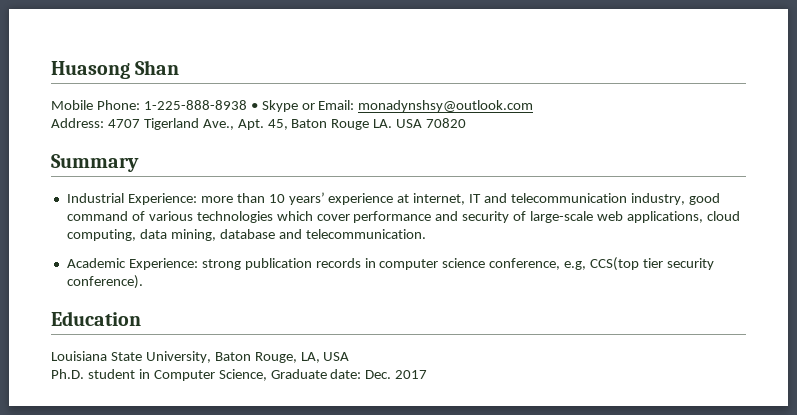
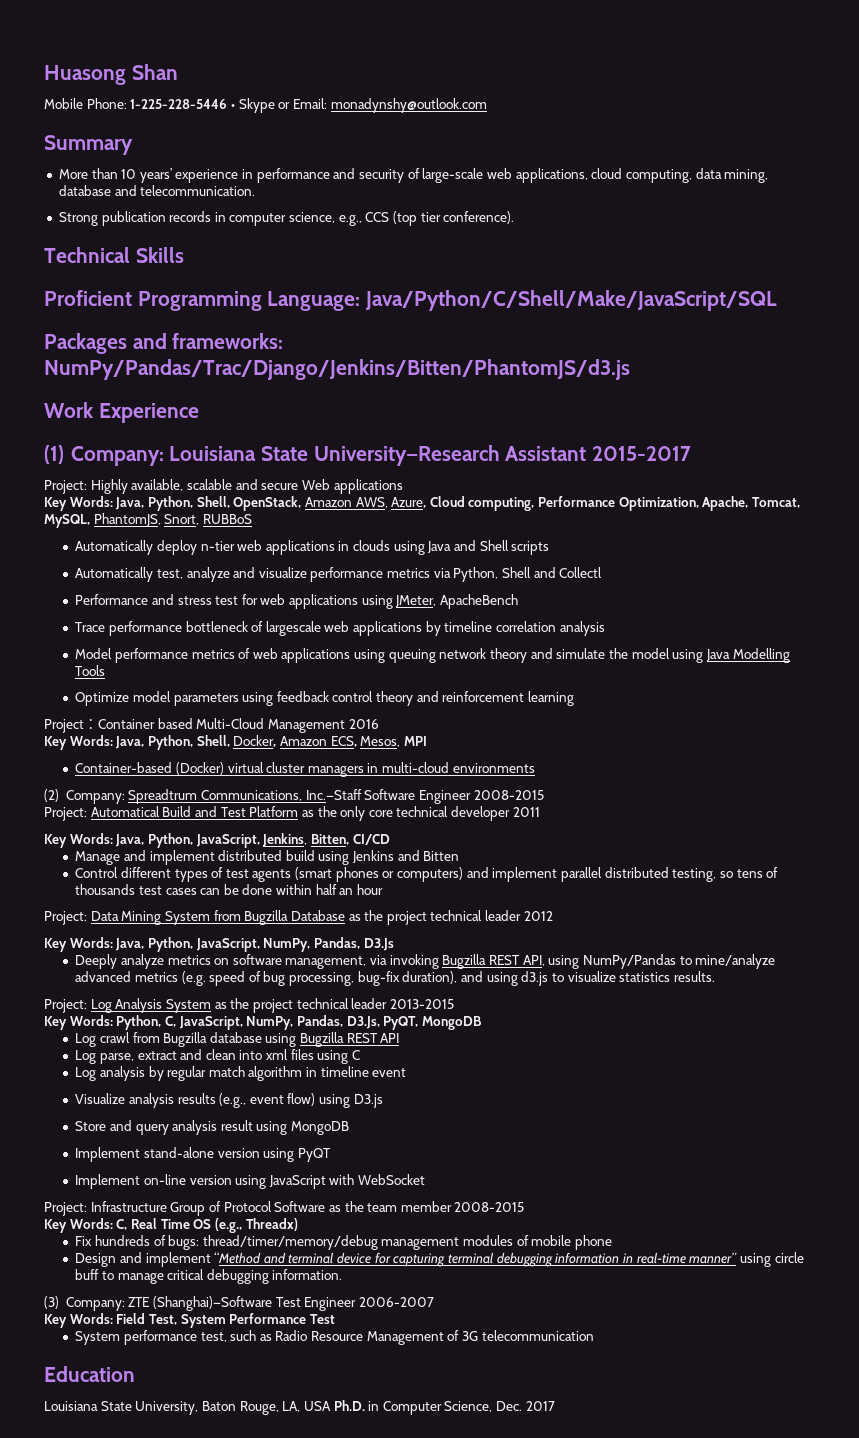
- Mobile Phone: 1-225-888-8938 • Skype or Email: monadynshsy@outlook.com
- Address: 4707 Tigerland Ave., Apt. 45, Baton Rouge LA. USA 70820
+ Mobile Phone: 1-225-228-5446 • Skype or Email: monadynshy@outlook.com
  Summary
- Industrial Experience: more than 10 years’ experience at internet, IT and telecommunication industry, good command of various technologies which cover performance and security of large-scale web applications, cloud computing, data mining, database and telecommunication.
+ More than 10 years’ experience in performance and security of large-scale web applications, cloud computing, data mining, database and telecommunication.
- Academic Experience: strong publication records in computer science conference, e.g, CCS(top tier security conference).
+ Strong publication records in computer science, e.g., CCS (top tier conference).
+ Technical Skills
+ Proficient Programming Language: Java/Python/C/Shell/Make/JavaScript/SQL
+ Packages and frameworks: NumPy/Pandas/Trac/Django/Jenkins/Bitten/PhantomJS/d3.js
+ Work Experience
+ (1) Company: Louisiana State University—Research Assistant 2015-2017
+ Project: Highly available, scalable and secure Web applications
+ Key Words: Java, Python, Shell, OpenStack, Amazon AWS, Azure, Cloud computing, Performance Optimization, Apache, Tomcat, MySQL, PhantomJS, Snort, RUBBoS
+ Automatically deploy n-tier web applications in clouds using Java and Shell scripts
+ Automatically test, analyze and visualize performance metrics via Python, Shell and Collectl
+ Performance and stress test for web applications using JMeter, ApacheBench
+ Trace performance bottleneck of largescale web applications by timeline correlation analysis
+ Model performance metrics of web applications using queuing network theory and simulate the model using Java Modelling Tools
+ Optimize model parameters using feedback control theory and reinforcement learning
+ Project：Container based Multi-Cloud Management 2016
+ Key Words: Java, Python, Shell, Docker, Amazon ECS, Mesos, MPI
+ Container-based (Docker) virtual cluster managers in multi-cloud environments
+ (2) Company: Spreadtrum Communications, Inc.—Staff Software Engineer 2008-2015
+ Project: Automatical Build and Test Platform as the only core technical developer 2011
+ Key Words: Java, Python, JavaScript, Jenkins, Bitten, CI/CD
+ Manage and implement distributed build using Jenkins and Bitten
+ Control different types of test agents (smart phones or computers) and implement parallel distributed testing, so tens of thousands test cases can be done within half an hour
+ Project: Data Mining System from Bugzilla Database as the project technical leader 2012
+ Key Words: Java, Python, JavaScript, NumPy, Pandas, D3.Js
+ Deeply analyze metrics on software management, via invoking Bugzilla REST API, using NumPy/Pandas to mine/analyze advanced metrics (e.g. speed of bug processing, bug-fix duration), and using d3.js to visualize statistics results.
+ Project: Log Analysis System as the project technical leader 2013-2015
+ Key Words: Python, C, JavaScript, NumPy, Pandas, D3.Js, PyQT, MongoDB
+ Log crawl from Bugzilla database using Bugzilla REST API
+ Log parse, extract and clean into xml files using C
+ Log analysis by regular match algorithm in timeline event
+ Visualize analysis results (e.g., event flow) using D3.js
+ Store and query analysis result using MongoDB
+ Implement stand-alone version using PyQT
+ Implement on-line version using JavaScript with WebSocket
+ Project: Infrastructure Group of Protocol Software as the team member 2008-2015
+ Key Words: C, Real Time OS (e.g., Threadx)
+ Fix hundreds of bugs: thread/timer/memory/debug management modules of mobile phone
+ Design and implement “Method and terminal device for capturing terminal debugging information in real-time manner” using circle buff to manage critical debugging information.
+ (3) Company: ZTE (Shanghai)—Software Test Engineer 2006-2007
+ Key Words: Field Test, System Performance Test
+ System performance test, such as Radio Resource Management of 3G telecommunication
- Louisiana State University, Baton Rouge, LA, USA
- Ph.D. student in Computer Science, Graduate date: Dec. 2017
+ Louisiana State University, Baton Rouge, LA, USA Ph.D. in Computer Science, Dec. 2017

